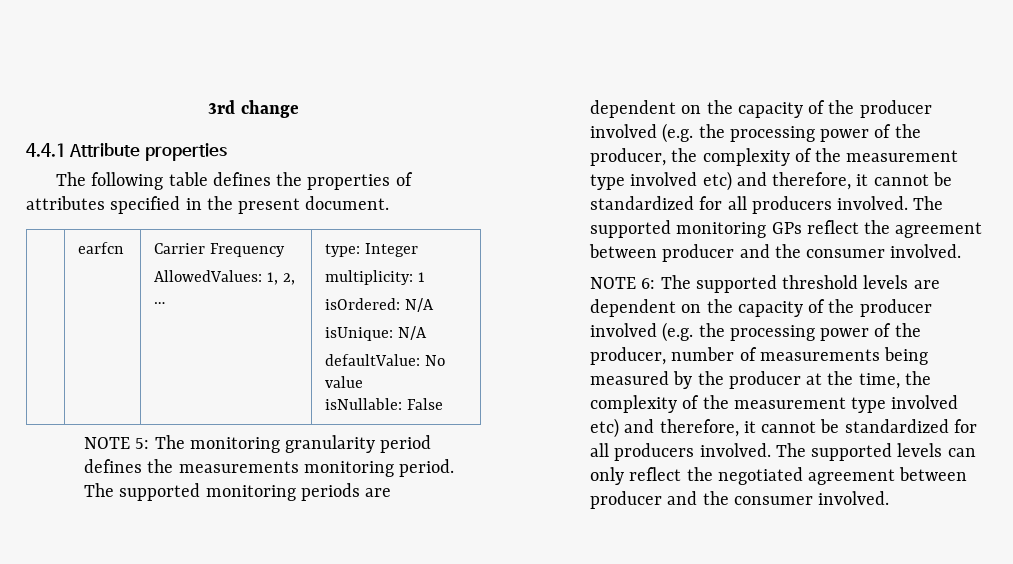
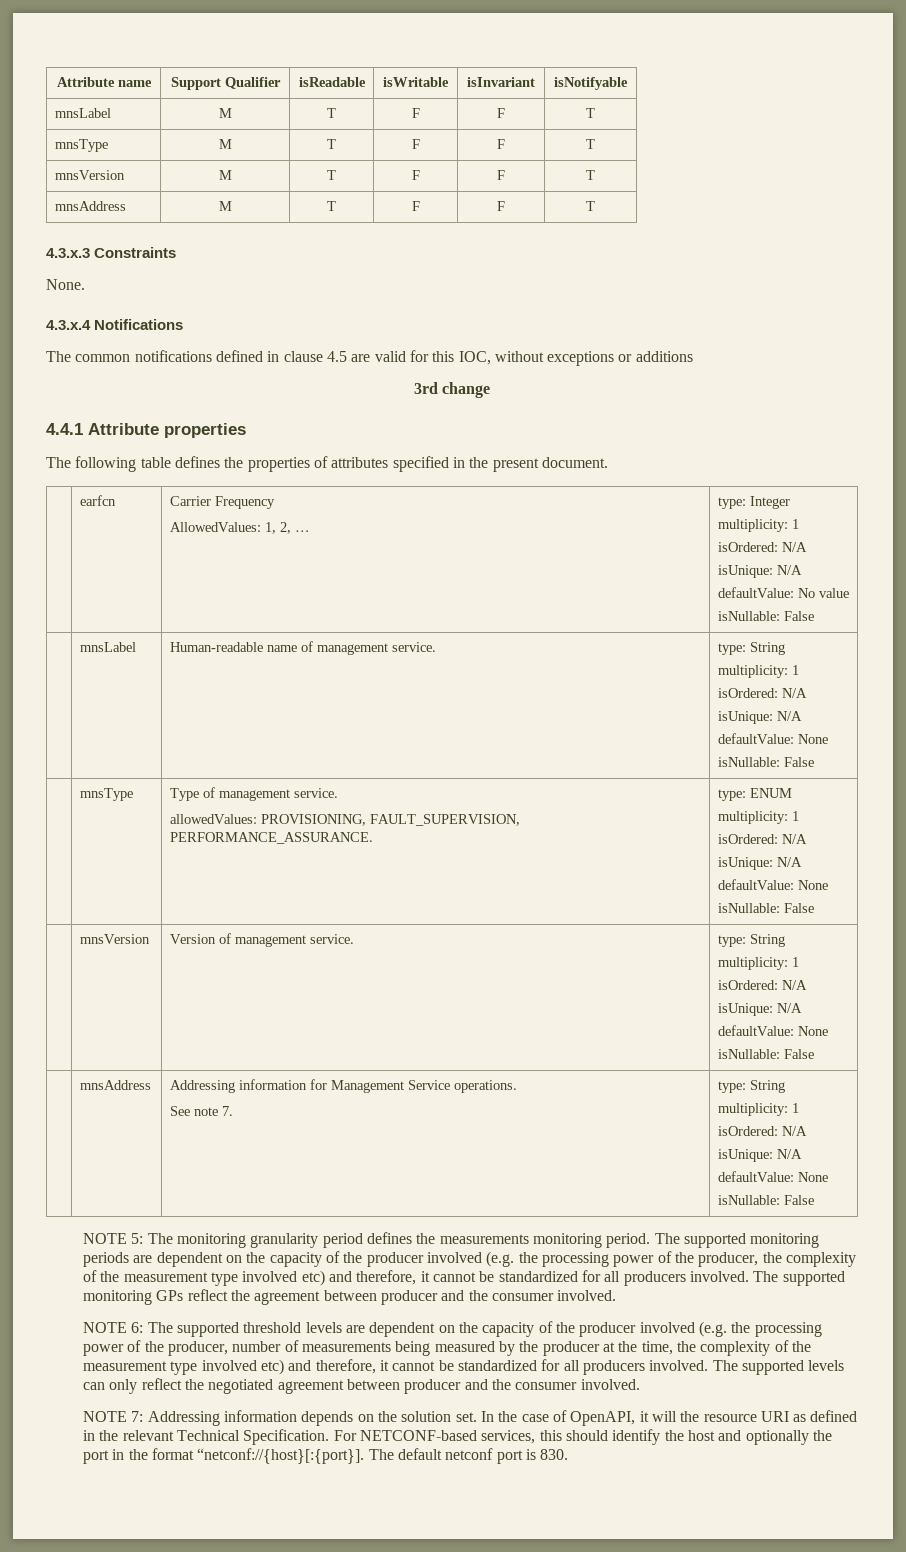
+ Attribute name | Support Qualifier | isReadable | isWritable | isInvariant | isNotifyable
+ mnsLabel | M | T | F | F | T
+ mnsType | M | T | F | F | T
+ mnsVersion | M | T | F | F | T
+ mnsAddress | M | T | F | F | T
+ 4.3.x.3 Constraints
+ None.
+ 4.3.x.4 Notifications
+ The common notifications defined in clause 4.5 are valid for this IOC, without exceptions or additions
+ | mnsLabel | Human-readable name of management service. | type: String
+ multiplicity: 1
+ isOrdered: N/A
+ isUnique: N/A
+ defaultValue: None
+ isNullable: False
+ | mnsType | Type of management service.
+ allowedValues: PROVISIONING, FAULT_SUPERVISION, PERFORMANCE_ASSURANCE. | type: ENUM
+ multiplicity: 1
+ isOrdered: N/A
+ isUnique: N/A
+ defaultValue: None
+ isNullable: False
+ | mnsVersion | Version of management service. | type: String
+ multiplicity: 1
+ isOrdered: N/A
+ isUnique: N/A
+ defaultValue: None
+ isNullable: False
+ | mnsAddress | Addressing information for Management Service operations.
+ See note 7. | type: String
+ multiplicity: 1
+ isOrdered: N/A
+ isUnique: N/A
+ defaultValue: None
+ isNullable: False
+ NOTE 7: Addressing information depends on the solution set. In the case of OpenAPI, it will the resource URI as defined in the relevant Technical Specification. For NETCONF-based services, this should identify the host and optionally the port in the format “netconf://{host}[:{port}]. The default netconf port is 830.

